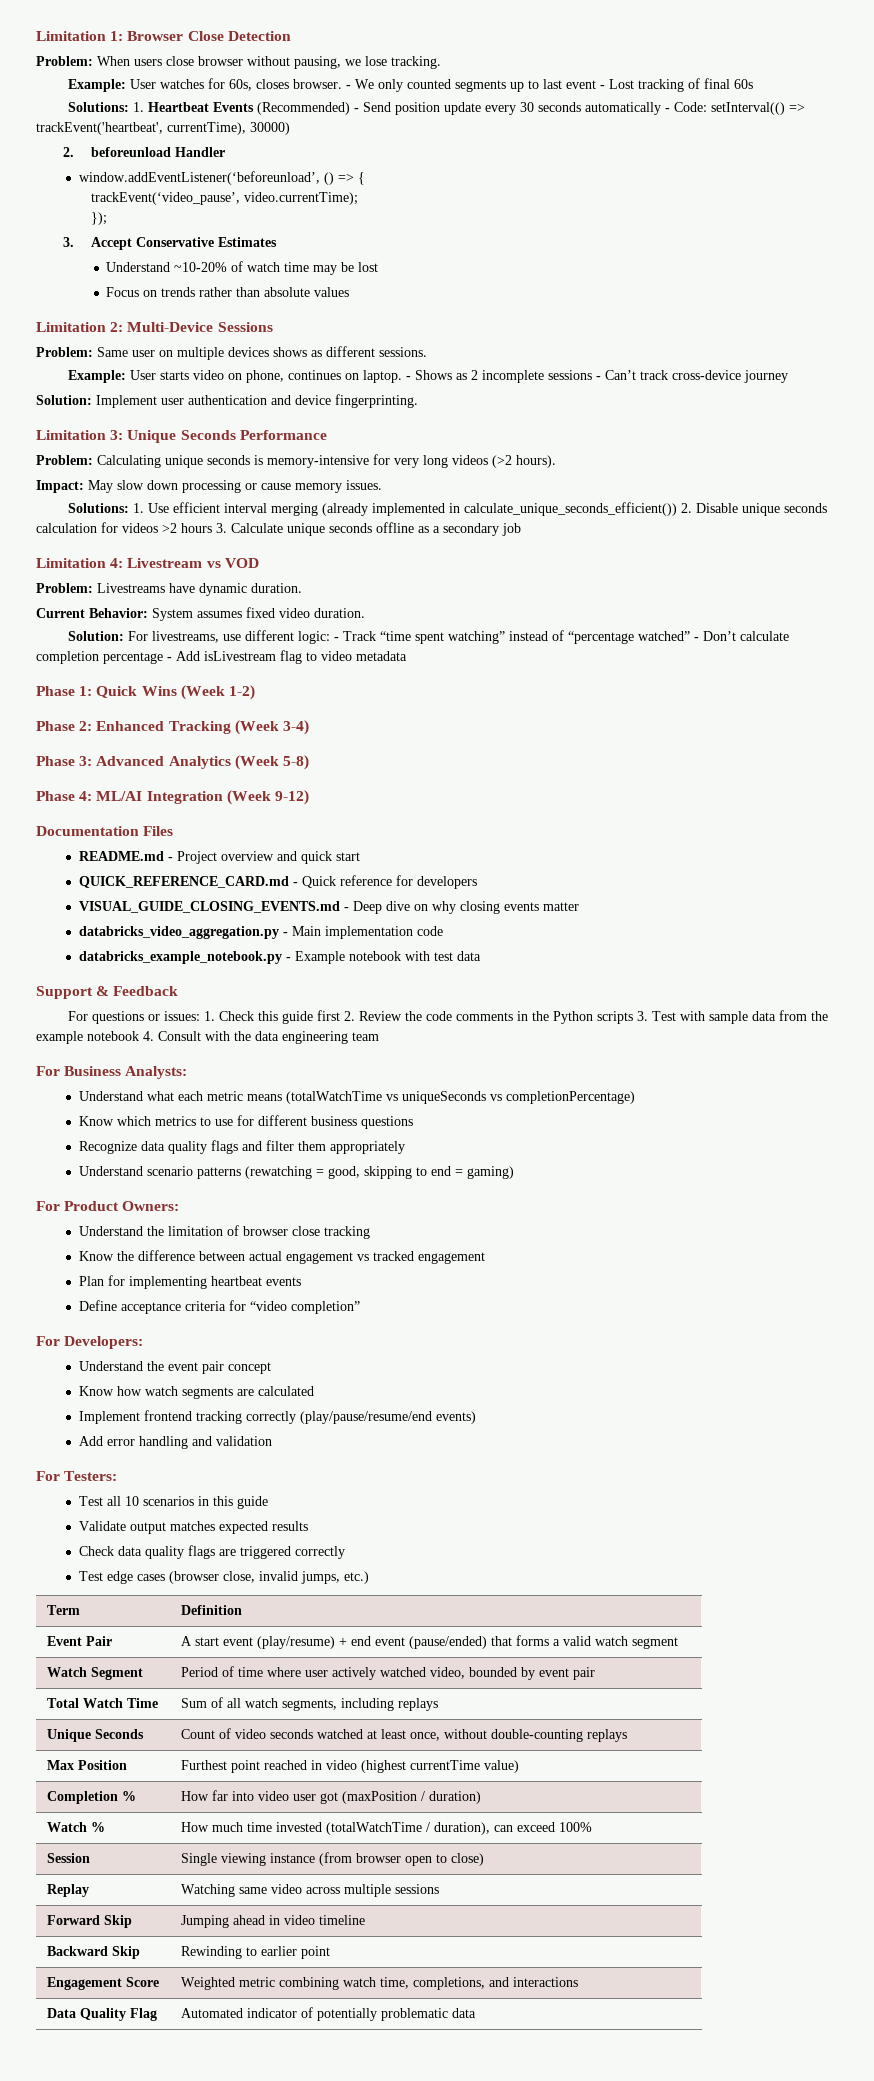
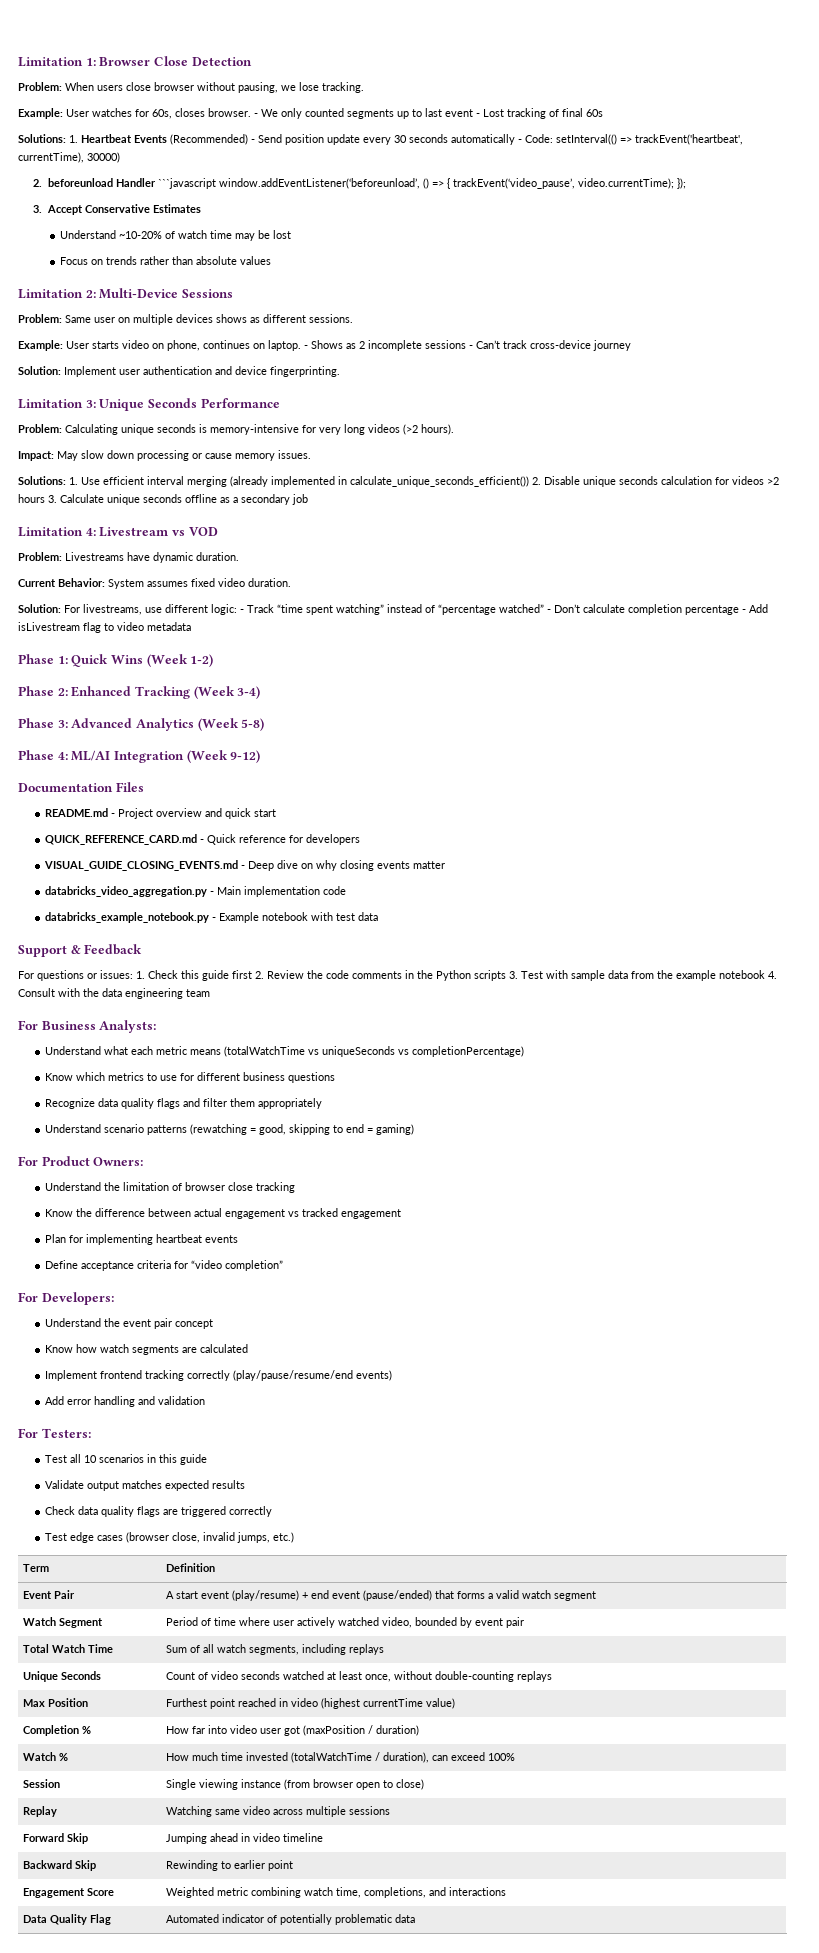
- 2. beforeunload Handler
- window.addEventListener(‘beforeunload’, () => {
- trackEvent(‘video_pause’, video.currentTime);
- });
+ 2. beforeunload Handler ```javascript window.addEventListener(‘beforeunload’, () => { trackEvent(‘video_pause’, video.currentTime); });

